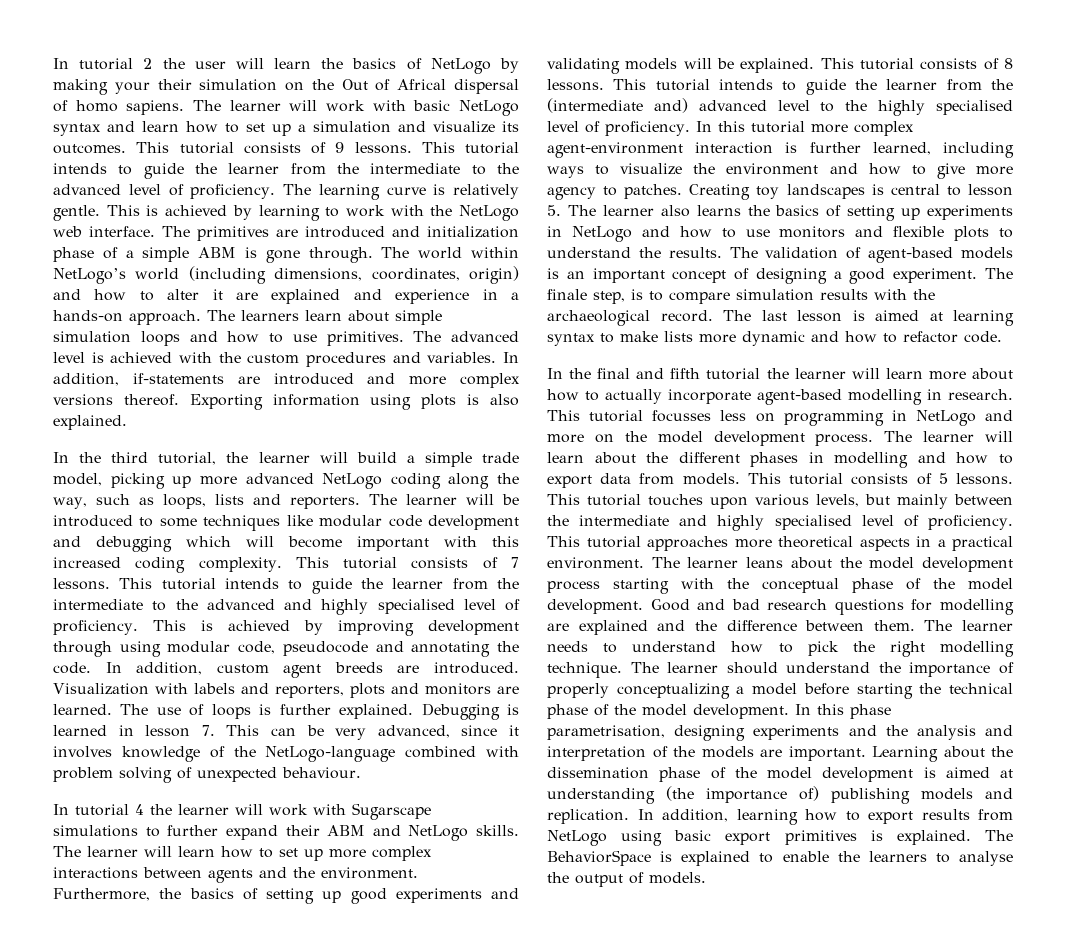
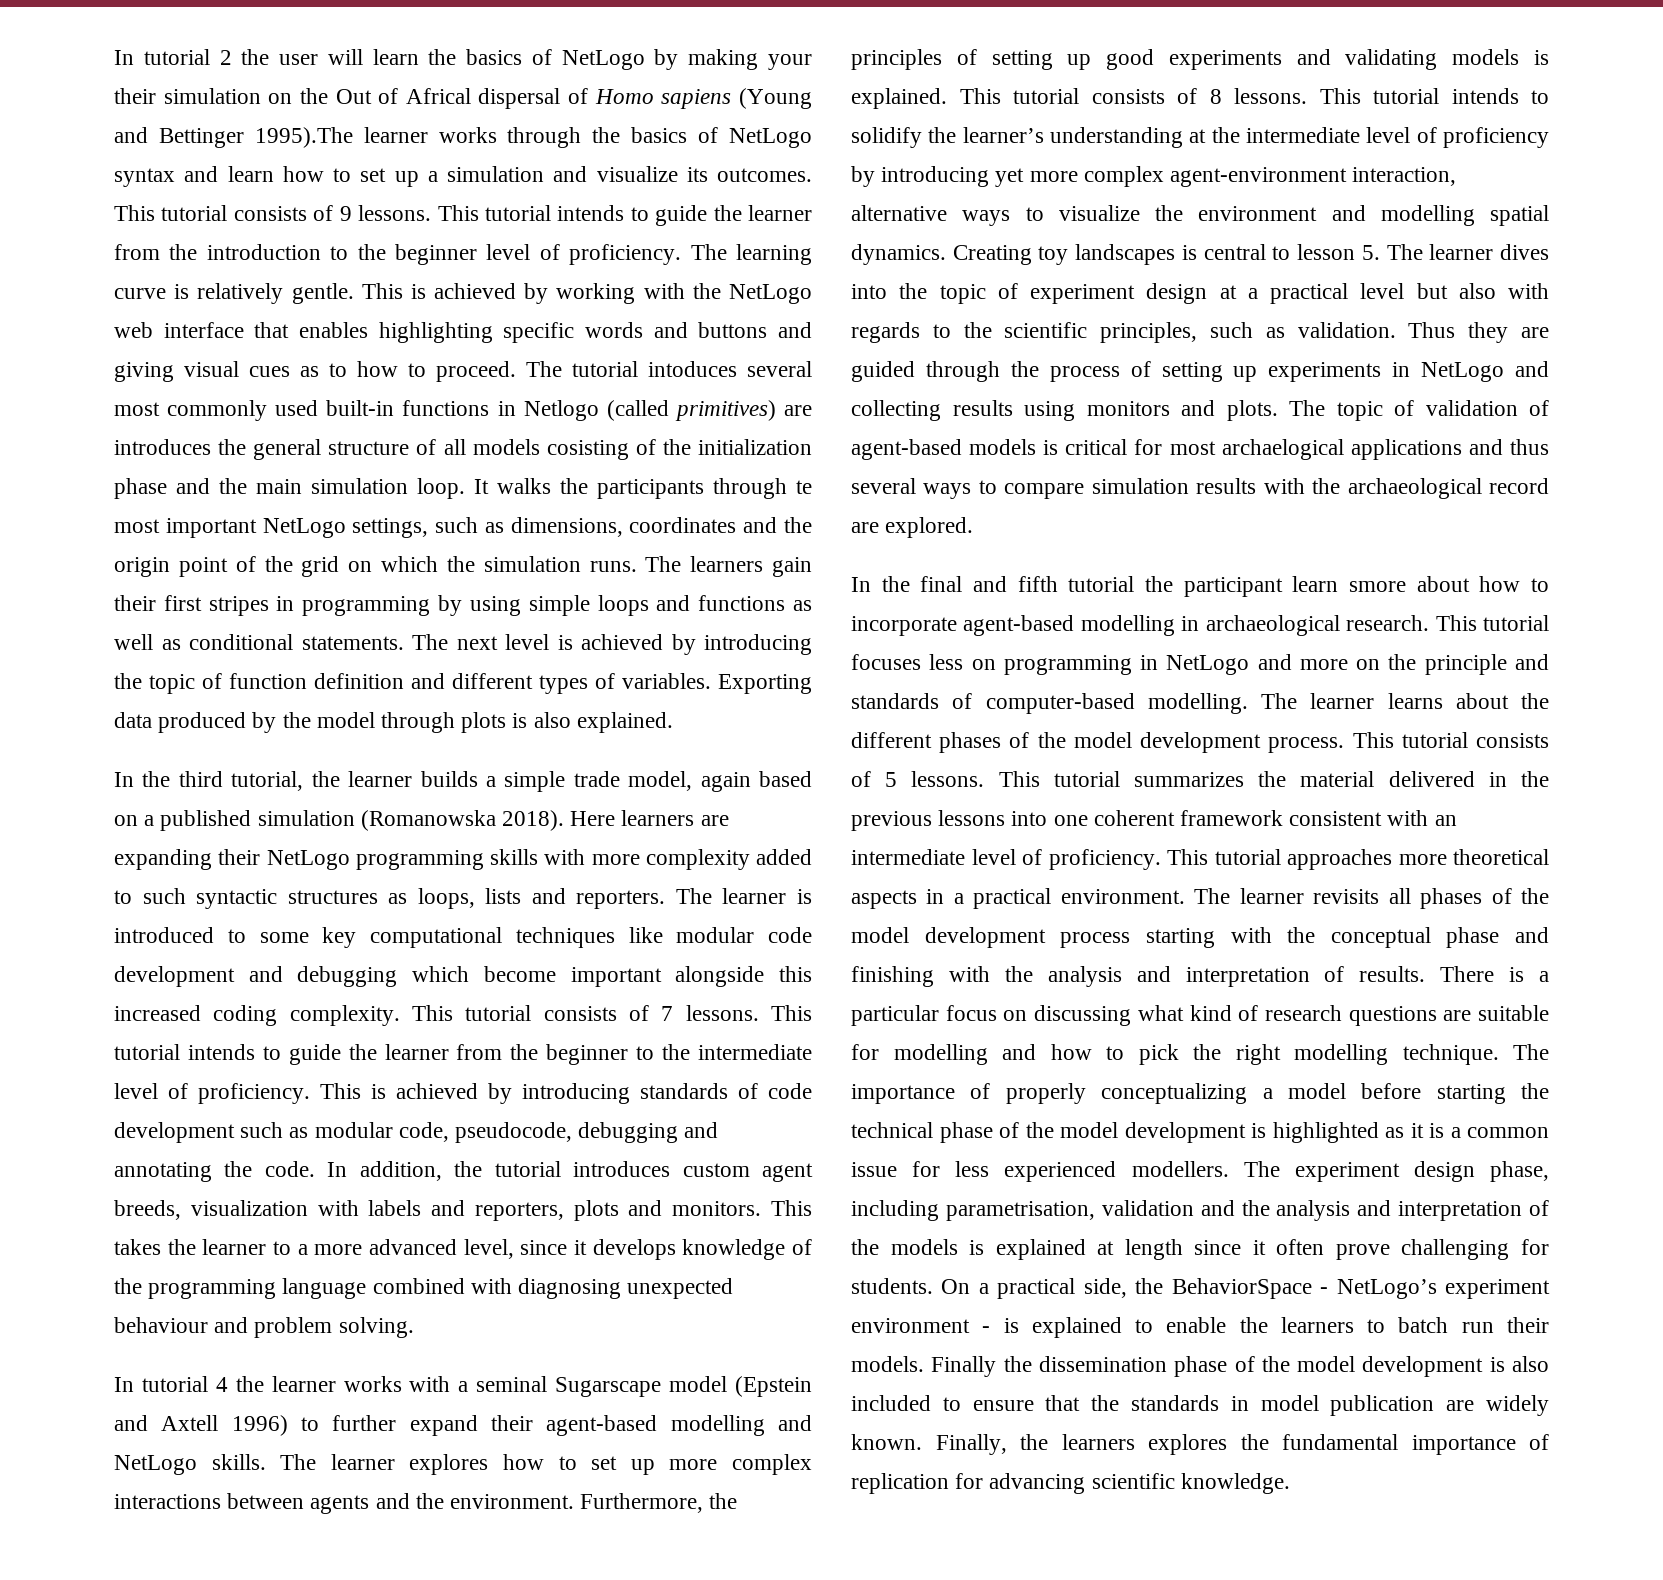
- In tutorial 2 the user will learn the basics of NetLogo by making your their simulation on the Out of Africal dispersal of homo sapiens. The learner will work with basic NetLogo syntax and learn how to set up a simulation and visualize its outcomes.
+ In tutorial 2 the user will learn the basics of NetLogo by making your their simulation on the Out of Africal dispersal of Homo sapiens (Young and Bettinger 1995).The learner works through the basics of NetLogo syntax and learn how to set up a simulation and visualize its outcomes.
- This tutorial intends to guide the learner from the intermediate to the advanced level of proficiency.
+ This tutorial intends to guide the learner from the introduction to the beginner level of proficiency.
- This is achieved by learning to work with the NetLogo web interface. The primitives are introduced and initialization phase of a simple ABM is gone through. The world within NetLogo’s world (including dimensions, coordinates, origin) and how to alter it are explained and experience in a hands-on approach. The learners learn about simple simulation loops and how to use primitives. The advanced level is achieved with the custom procedures and variables. In addition, if-statements are introduced and more complex versions thereof. Exporting information using plots is also explained.
+ This is achieved by working with the NetLogo web interface that enables highlighting specific words and buttons and giving visual cues as to how to proceed. The tutorial intoduces several most commonly used built-in functions in Netlogo (called primitives) are introduces the general structure of all models cosisting of the initialization phase and the main simulation loop. It walks the participants through te most important NetLogo settings, such as dimensions, coordinates and the origin point of the grid on which the simulation runs. The learners gain their first stripes in programming by using simple loops and functions as well as conditional statements. The next level is achieved by introducing the topic of function definition and different types of variables. Exporting data produced by the model through plots is also explained.
- In the third tutorial, the learner will build a simple trade model, picking up more advanced NetLogo coding along the way, such as loops, lists and reporters.
+ In the third tutorial, the learner builds a simple trade model, again based on a published simulation (Romanowska 2018). Here learners are expanding their NetLogo programming skills with more complexity added to such syntactic structures as loops, lists and reporters.
- The learner will be introduced to some techniques like modular code development and debugging which will become important with this increased coding complexity.
+ The learner is introduced to some key computational techniques like modular code development and debugging which become important alongside this increased coding complexity.
- This tutorial intends to guide the learner from the intermediate to the advanced and highly specialised level of proficiency.
+ This tutorial intends to guide the learner from the beginner to the intermediate level of proficiency.
- This is achieved by improving development through using modular code, pseudocode and annotating the code.
+ This is achieved by introducing standards of code development such as modular code, pseudocode, debugging and annotating the code.
- In addition, custom agent breeds are introduced. Visualization with labels and reporters, plots and monitors are learned. The use of loops is further explained. Debugging is learned in lesson 7. This can be very advanced, since it involves knowledge of the NetLogo-language combined with problem solving of unexpected behaviour.
+ In addition, the tutorial introduces custom agent breeds, visualization with labels and reporters, plots and monitors. This takes the learner to a more advanced level, since it develops knowledge of the programming language combined with diagnosing unexpected behaviour and problem solving.
- In tutorial 4 the learner will work with Sugarscape simulations to further expand their ABM and NetLogo skills.
+ In tutorial 4 the learner works with a seminal Sugarscape model (Epstein and Axtell 1996) to further expand their agent-based modelling and NetLogo skills.
- The learner will learn how to set up more complex interactions between agents and the environment.
+ The learner explores how to set up more complex interactions between agents and the environment.
- Furthermore, the basics of setting up good experiments and validating models will be explained.
+ Furthermore, the principles of setting up good experiments and validating models is explained.
- This tutorial intends to guide the learner from the (intermediate and) advanced level to the highly specialised level of proficiency. In this tutorial more complex agent-environment interaction is further learned, including ways to visualize the environment and how to give more agency to patches.
+ This tutorial intends to solidify the learner’s understanding at the intermediate level of proficiency by introducing yet more complex agent-environment interaction, alternative ways to visualize the environment and modelling spatial dynamics.
- Creating toy landscapes is central to lesson 5. The learner also learns the basics of setting up experiments in NetLogo and how to use monitors and flexible plots to understand the results. The validation of agent-based models is an important concept of designing a good experiment. The finale step, is to compare simulation results with the archaeological record. The last lesson is aimed at learning syntax to make lists more dynamic and how to refactor code.
+ Creating toy landscapes is central to lesson 5. The learner dives into the topic of experiment design at a practical level but also with regards to the scientific principles, such as validation. Thus they are guided through the process of setting up experiments in NetLogo and collecting results using monitors and plots. The topic of validation of agent-based models is critical for most archaelogical applications and thus several ways to compare simulation results with the archaeological record are explored.
- In the final and fifth tutorial the learner will learn more about how to actually incorporate agent-based modelling in research.
+ In the final and fifth tutorial the participant learn smore about how to incorporate agent-based modelling in archaeological research.
- This tutorial focusses less on programming in NetLogo and more on the model development process. The learner will learn about the different phases in modelling and how to export data from models.
+ This tutorial focuses less on programming in NetLogo and more on the principle and standards of computer-based modelling. The learner learns about the different phases of the model development process.
- This tutorial touches upon various levels, but mainly between the intermediate and highly specialised level of proficiency.
+ This tutorial summarizes the material delivered in the previous lessons into one coherent framework consistent with an intermediate level of proficiency.
- The learner leans about the model development process starting with the conceptual phase of the model development. Good and bad research questions for modelling are explained and the difference between them. The learner needs to understand how to pick the right modelling technique.
+ The learner revisits all phases of the model development process starting with the conceptual phase and finishing with the analysis and interpretation of results. There is a particular focus on discussing what kind of research questions are suitable for modelling and how to pick the right modelling technique.
- The learner should understand the importance of properly conceptualizing a model before starting the technical phase of the model development. In this phase parametrisation, designing experiments and the analysis and interpretation of the models are important. Learning about the dissemination phase of the model development is aimed at understanding (the importance of) publishing models and replication. In addition, learning how to export results from NetLogo using basic export primitives is explained. The BehaviorSpace is explained to enable the learners to analyse the output of models.
+ The importance of properly conceptualizing a model before starting the technical phase of the model development is highlighted as it is a common issue for less experienced modellers. The experiment design phase, including parametrisation, validation and the analysis and interpretation of the models is explained at length since it often prove challenging for students. On a practical side, the BehaviorSpace - NetLogo’s experiment environment - is explained to enable the learners to batch run their models. Finally the dissemination phase of the model development is also included to ensure that the standards in model publication are widely known. Finally, the learners explores the fundamental importance of replication for advancing scientific knowledge.

